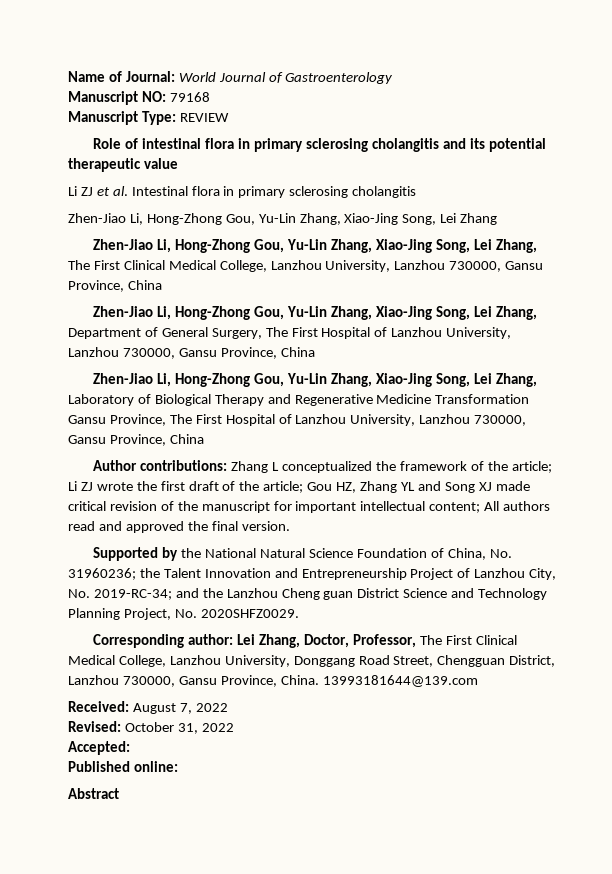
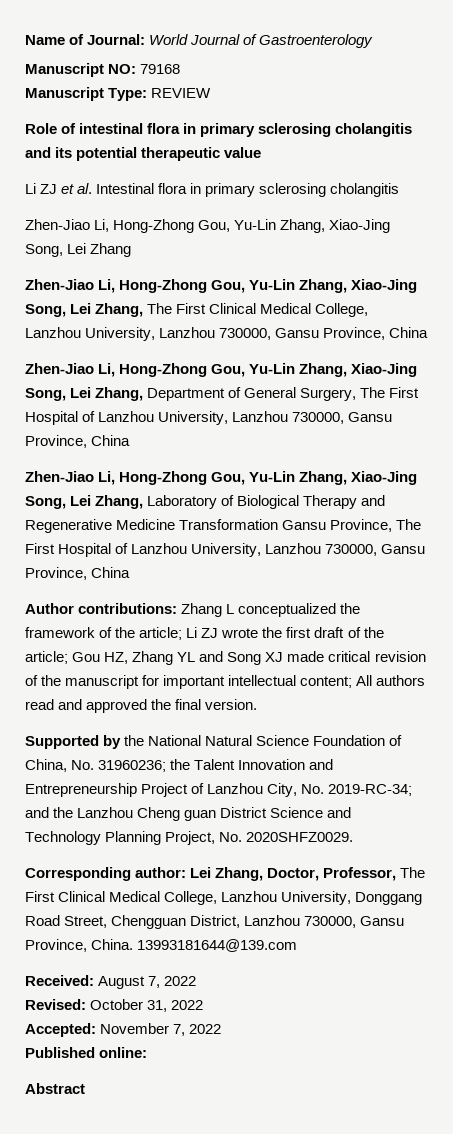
- Accepted:
+ Accepted: November 7, 2022

